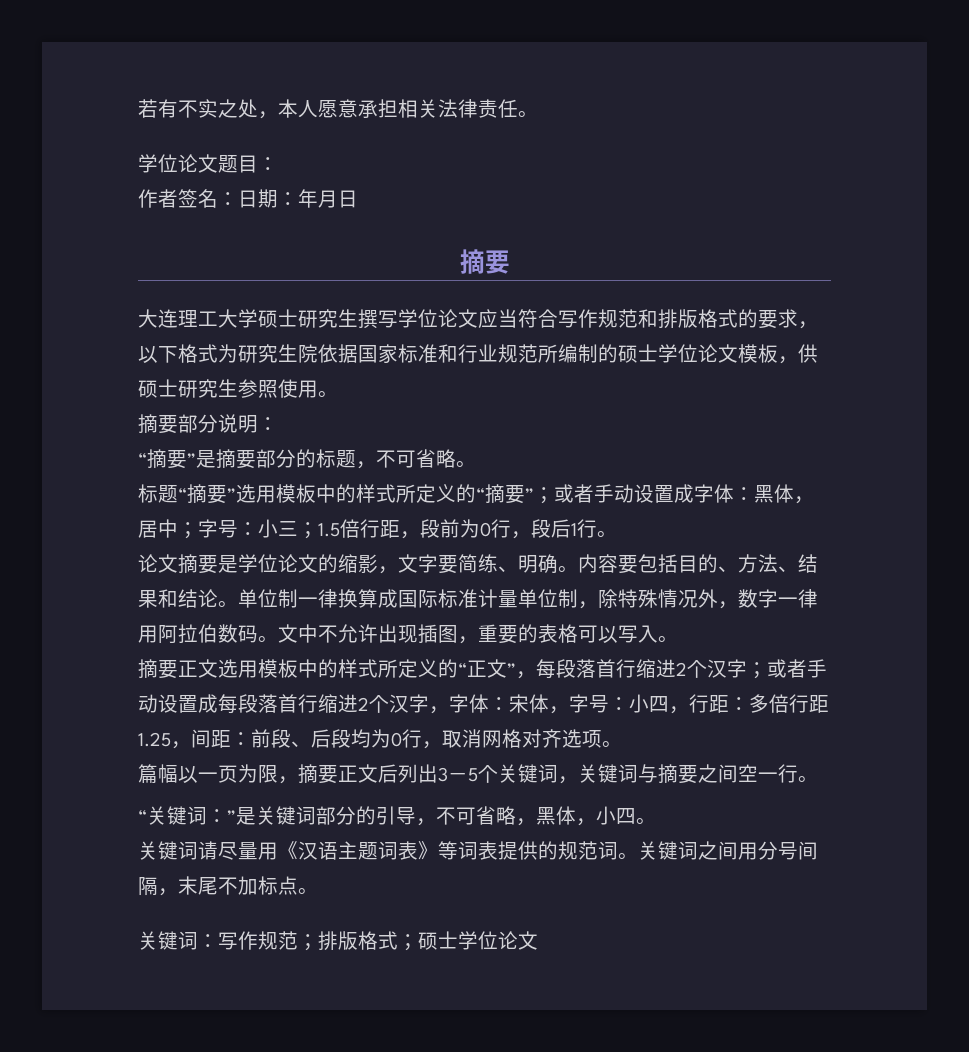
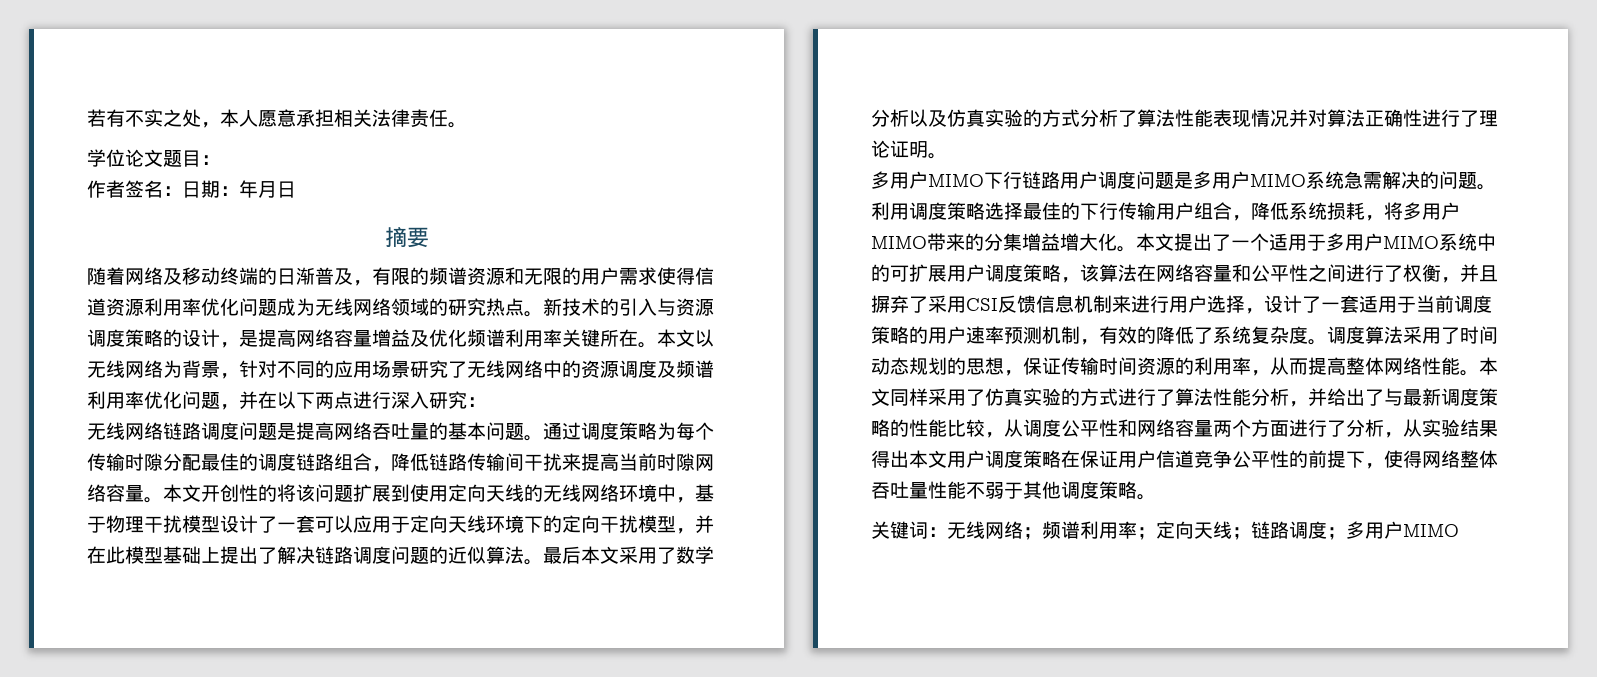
- 大连理工大学硕士研究生撰写学位论文应当符合写作规范和排版格式的要求，以下格式为研究生院依据国家标准和行业规范所编制的硕士学位论文模板，供硕士研究生参照使用。
- 摘要部分说明：
- “摘要”是摘要部分的标题，不可省略。
- 标题“摘要”选用模板中的样式所定义的“摘要”；或者手动设置成字体：黑体，居中；字号：小三；1.5倍行距，段前为0行，段后1行。
- 论文摘要是学位论文的缩影，文字要简练、明确。内容要包括目的、方法、结果和结论。单位制一律换算成国际标准计量单位制，除特殊情况外，数字一律用阿拉伯数码。文中不允许出现插图，重要的表格可以写入。
- 摘要正文选用模板中的样式所定义的“正文”，每段落首行缩进2个汉字；或者手动设置成每段落首行缩进2个汉字，字体：宋体，字号：小四，行距：多倍行距1.25，间距：前段、后段均为0行，取消网格对齐选项。
- 篇幅以一页为限，摘要正文后列出3－5个关键词，关键词与摘要之间空一行。
- “关键词：”是关键词部分的引导，不可省略，黑体，小四。
- 关键词请尽量用《汉语主题词表》等词表提供的规范词。关键词之间用分号间隔，末尾不加标点。
- 关键词：写作规范；排版格式；硕士学位论文
+ 随着网络及移动终端的日渐普及，有限的频谱资源和无限的用户需求使得信道资源利用率优化问题成为无线网络领域的研究热点。新技术的引入与资源调度策略的设计，是提高网络容量增益及优化频谱利用率关键所在。本文以无线网络为背景，针对不同的应用场景研究了无线网络中的资源调度及频谱利用率优化问题，并在以下两点进行深入研究：
+ 无线网络链路调度问题是提高网络吞吐量的基本问题。通过调度策略为每个传输时隙分配最佳的调度链路组合，降低链路传输间干扰来提高当前时隙网络容量。本文开创性的将该问题扩展到使用定向天线的无线网络环境中，基于物理干扰模型设计了一套可以应用于定向天线环境下的定向干扰模型，并在此模型基础上提出了解决链路调度问题的近似算法。最后本文采用了数学分析以及仿真实验的方式分析了算法性能表现情况并对算法正确性进行了理论证明。
+ 多用户MIMO下行链路用户调度问题是多用户MIMO系统急需解决的问题。利用调度策略选择最佳的下行传输用户组合，降低系统损耗，将多用户MIMO带来的分集增益增大化。本文提出了一个适用于多用户MIMO系统中的可扩展用户调度策略，该算法在网络容量和公平性之间进行了权衡，并且摒弃了采用CSI反馈信息机制来进行用户选择，设计了一套适用于当前调度策略的用户速率预测机制，有效的降低了系统复杂度。调度算法采用了时间动态规划的思想，保证传输时间资源的利用率，从而提高整体网络性能。本文同样采用了仿真实验的方式进行了算法性能分析，并给出了与最新调度策略的性能比较，从调度公平性和网络容量两个方面进行了分析，从实验结果得出本文用户调度策略在保证用户信道竞争公平性的前提下，使得网络整体吞吐量性能不弱于其他调度策略。
+ 关键词：无线网络；频谱利用率；定向天线；链路调度；多用户MIMO

